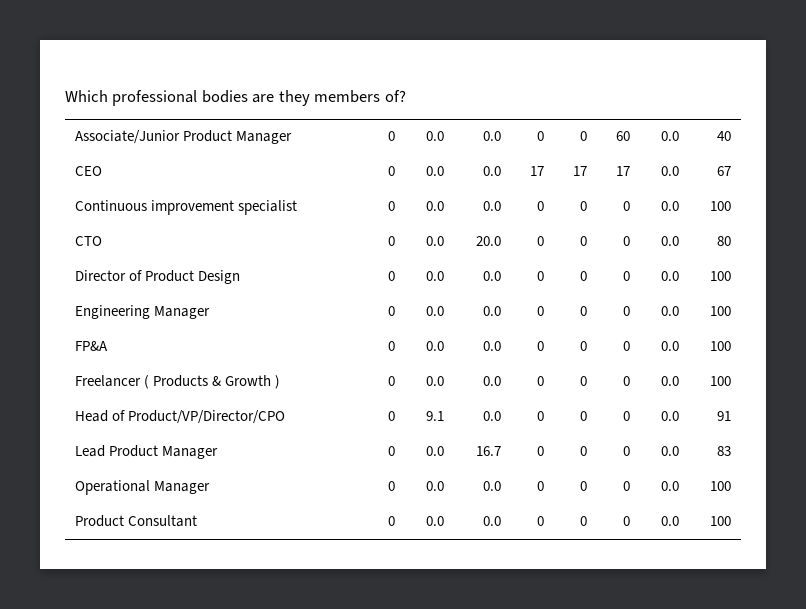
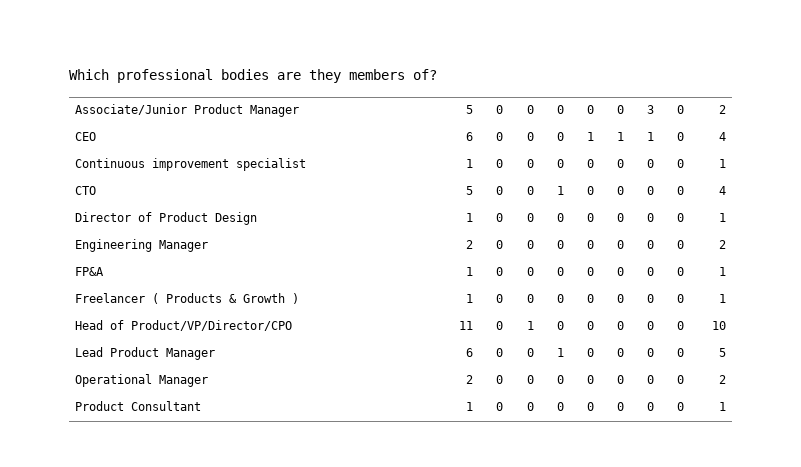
- Associate/Junior Product Manager | 0 | 0.0 | 0.0 | 0 | 0 | 60 | 0.0 | 40
- CEO | 0 | 0.0 | 0.0 | 17 | 17 | 17 | 0.0 | 67
- Continuous improvement specialist | 0 | 0.0 | 0.0 | 0 | 0 | 0 | 0.0 | 100
- CTO | 0 | 0.0 | 20.0 | 0 | 0 | 0 | 0.0 | 80
- Director of Product Design | 0 | 0.0 | 0.0 | 0 | 0 | 0 | 0.0 | 100
- Engineering Manager | 0 | 0.0 | 0.0 | 0 | 0 | 0 | 0.0 | 100
- FP&A | 0 | 0.0 | 0.0 | 0 | 0 | 0 | 0.0 | 100
+ Associate/Junior Product Manager | 5 | 0 | 0 | 0 | 0 | 0 | 3 | 0 | 2
+ CEO | 6 | 0 | 0 | 0 | 1 | 1 | 1 | 0 | 4
+ Continuous improvement specialist | 1 | 0 | 0 | 0 | 0 | 0 | 0 | 0 | 1
+ CTO | 5 | 0 | 0 | 1 | 0 | 0 | 0 | 0 | 4
+ Director of Product Design | 1 | 0 | 0 | 0 | 0 | 0 | 0 | 0 | 1
+ Engineering Manager | 2 | 0 | 0 | 0 | 0 | 0 | 0 | 0 | 2
+ FP&A | 1 | 0 | 0 | 0 | 0 | 0 | 0 | 0 | 1
- Freelancer ( Products & Growth ) | 0 | 0.0 | 0.0 | 0 | 0 | 0 | 0.0 | 100
- Head of Product/VP/Director/CPO | 0 | 9.1 | 0.0 | 0 | 0 | 0 | 0.0 | 91
- Lead Product Manager | 0 | 0.0 | 16.7 | 0 | 0 | 0 | 0.0 | 83
- Operational Manager | 0 | 0.0 | 0.0 | 0 | 0 | 0 | 0.0 | 100
- Product Consultant | 0 | 0.0 | 0.0 | 0 | 0 | 0 | 0.0 | 100
+ Freelancer ( Products & Growth ) | 1 | 0 | 0 | 0 | 0 | 0 | 0 | 0 | 1
+ Head of Product/VP/Director/CPO | 11 | 0 | 1 | 0 | 0 | 0 | 0 | 0 | 10
+ Lead Product Manager | 6 | 0 | 0 | 1 | 0 | 0 | 0 | 0 | 5
+ Operational Manager | 2 | 0 | 0 | 0 | 0 | 0 | 0 | 0 | 2
+ Product Consultant | 1 | 0 | 0 | 0 | 0 | 0 | 0 | 0 | 1

